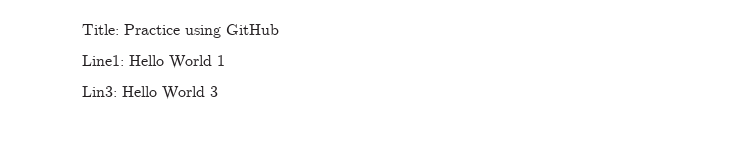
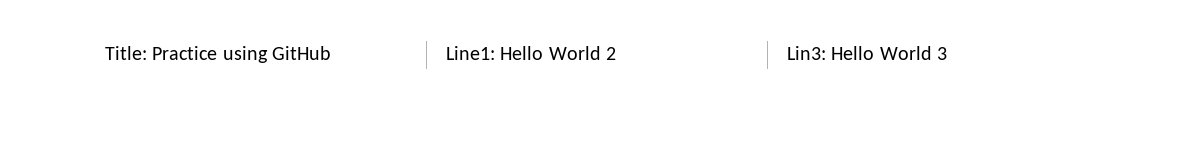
- Line1: Hello World 1
+ Line1: Hello World 2

